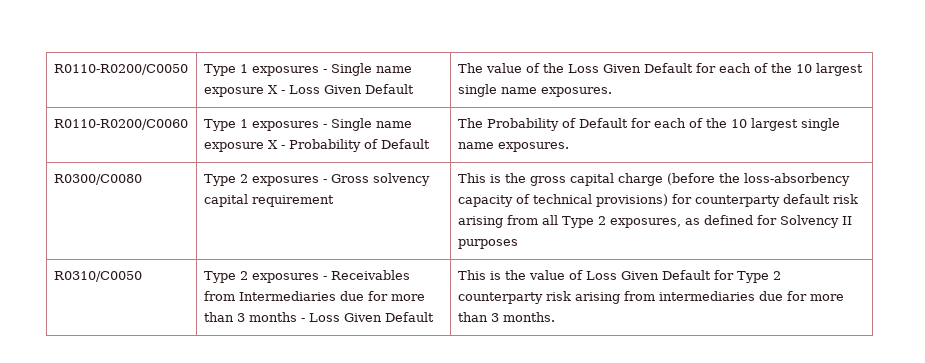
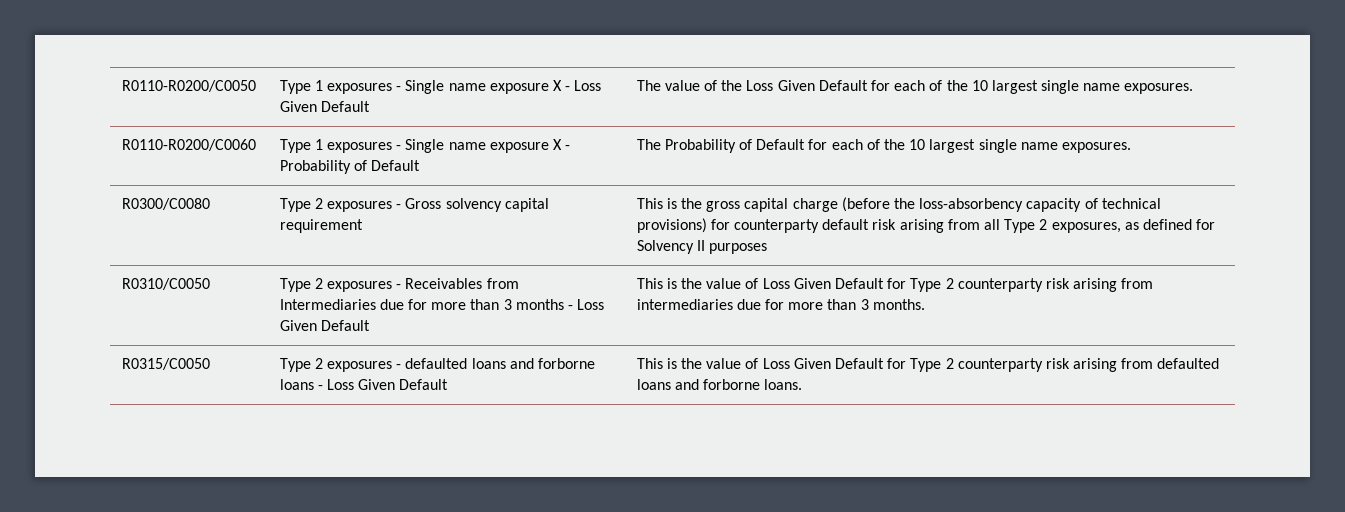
+ R0315/C0050 | Type 2 exposures - defaulted loans and forborne loans - Loss Given Default | This is the value of Loss Given Default for Type 2 counterparty risk arising from defaulted loans and forborne loans.

